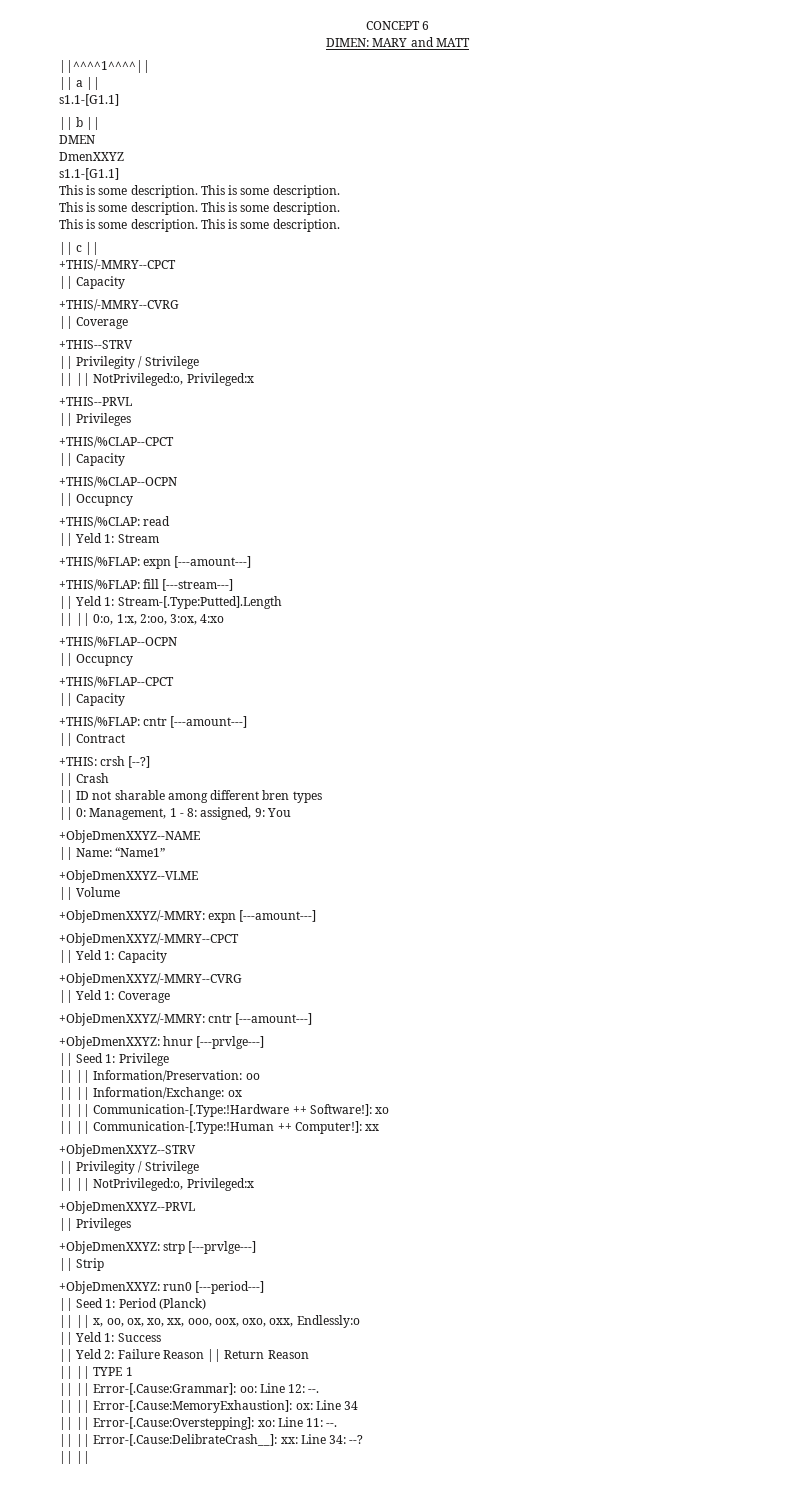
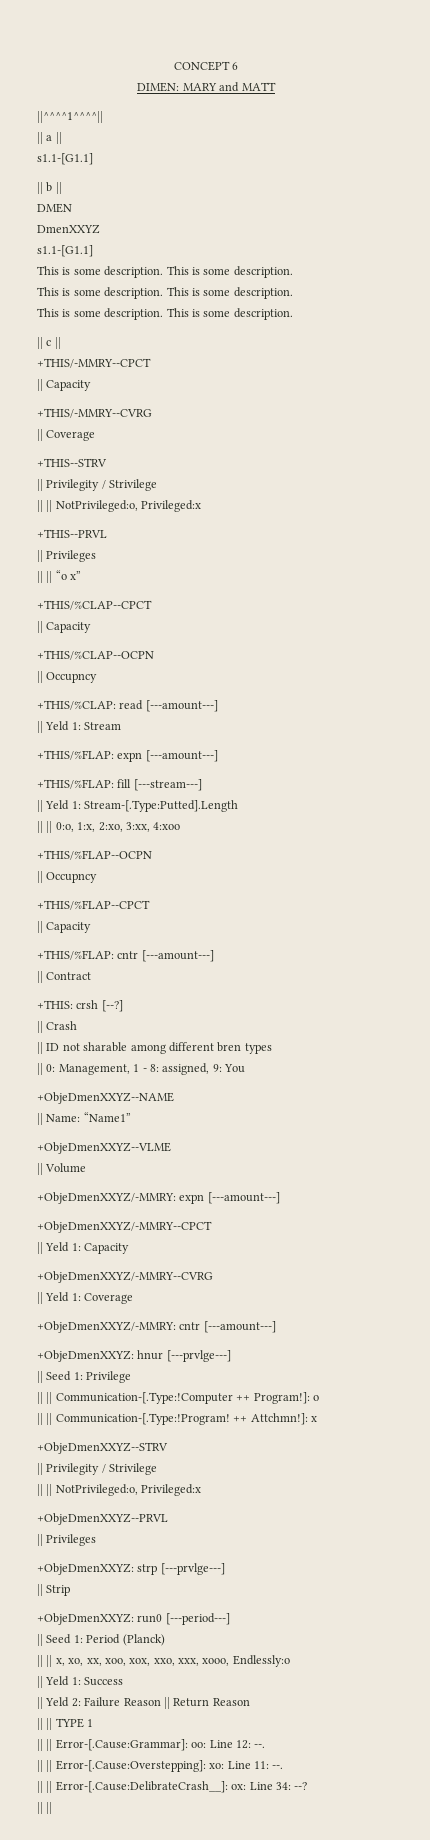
+ || || “o x”
- +THIS/%CLAP: read
+ +THIS/%CLAP: read [---amount---]
- || || 0:o, 1:x, 2:oo, 3:ox, 4:xo
+ || || 0:o, 1:x, 2:xo, 3:xx, 4:xoo
- || || Information/Preservation: oo
- || || Information/Exchange: ox
- || || Communication-[.Type:!Hardware ++ Software!]: xo
- || || Communication-[.Type:!Human ++ Computer!]: xx
+ || || Communication-[.Type:!Computer ++ Program!]: o
+ || || Communication-[.Type:!Program! ++ Attchmn!]: x
- || || x, oo, ox, xo, xx, ooo, oox, oxo, oxx, Endlessly:o
+ || || x, xo, xx, xoo, xox, xxo, xxx, xooo, Endlessly:o
- || || Error-[.Cause:MemoryExhaustion]: ox: Line 34
- || || Error-[.Cause:DelibrateCrash__]: xx: Line 34: --?
+ || || Error-[.Cause:DelibrateCrash__]: ox: Line 34: --?

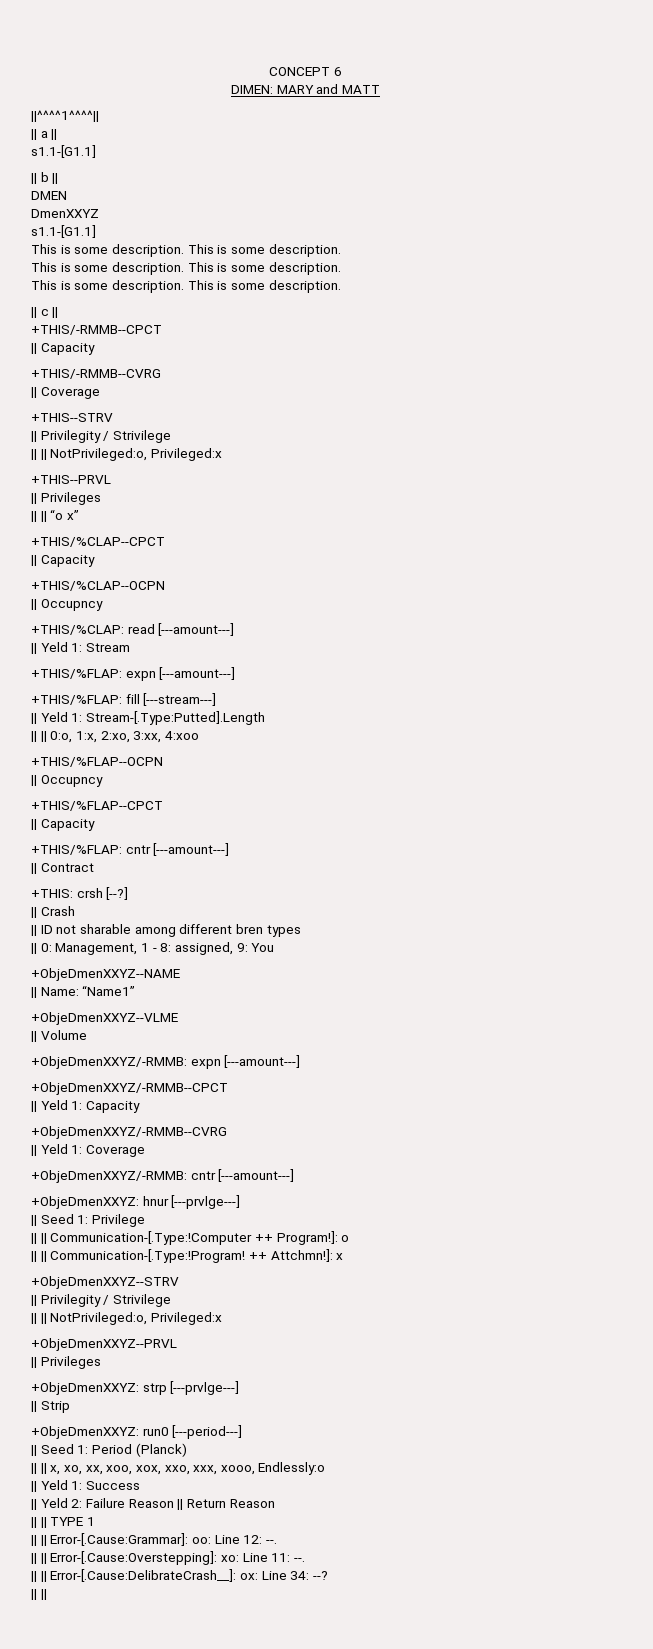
- +THIS/-MMRY--CPCT
+ +THIS/-RMMB--CPCT
  || Capacity
- +THIS/-MMRY--CVRG
+ +THIS/-RMMB--CVRG
- +ObjeDmenXXYZ/-MMRY: expn [---amount---]
- +ObjeDmenXXYZ/-MMRY--CPCT
+ +ObjeDmenXXYZ/-RMMB: expn [---amount---]
+ +ObjeDmenXXYZ/-RMMB--CPCT
- +ObjeDmenXXYZ/-MMRY--CVRG
+ +ObjeDmenXXYZ/-RMMB--CVRG
- +ObjeDmenXXYZ/-MMRY: cntr [---amount---]
+ +ObjeDmenXXYZ/-RMMB: cntr [---amount---]

